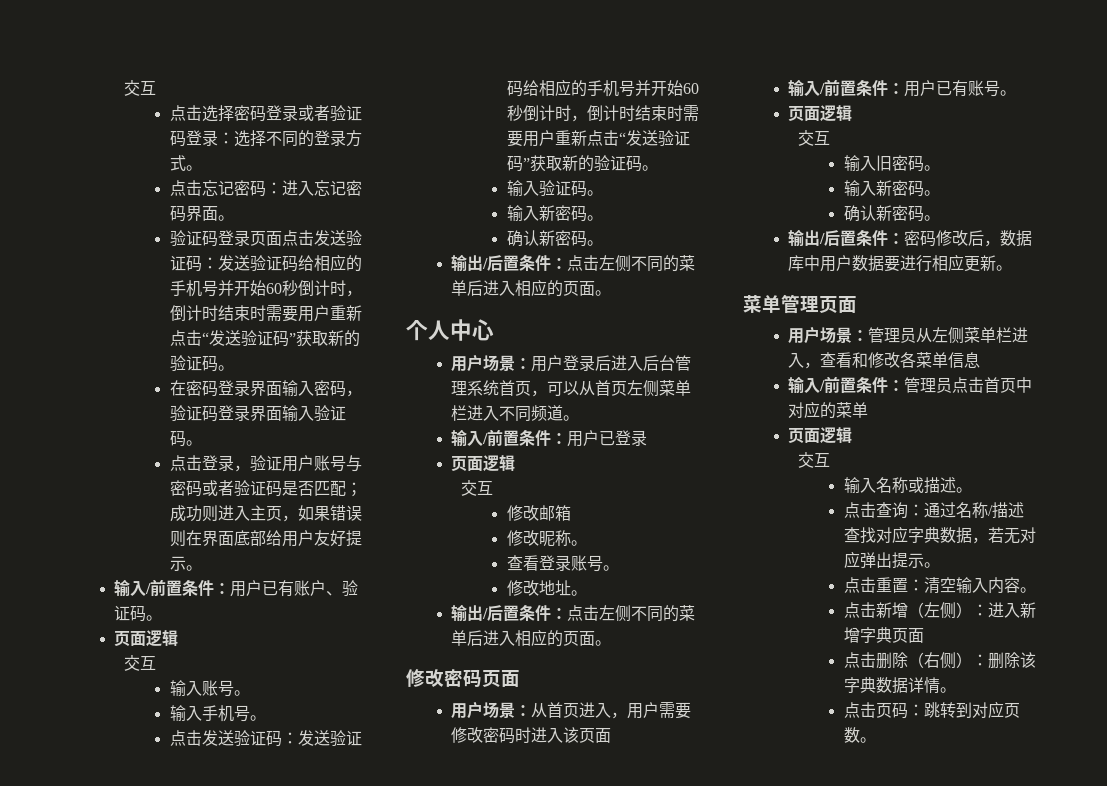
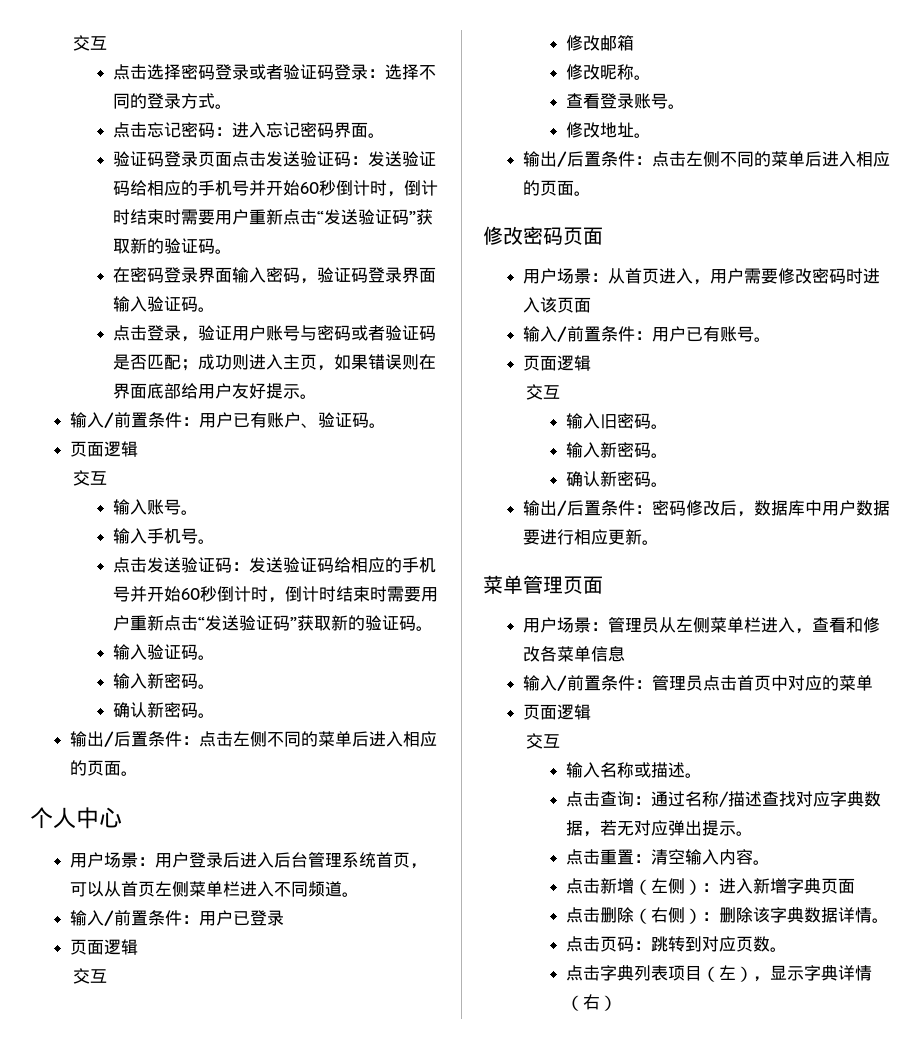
+ 点击字典列表项目（左），显示字典详情（右）

